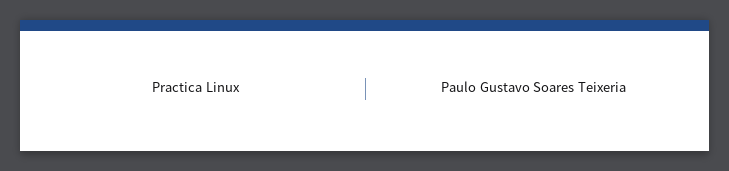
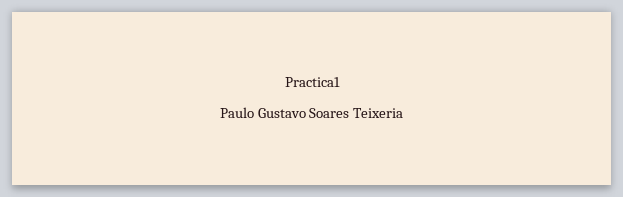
- Practica Linux
+ Practica1

